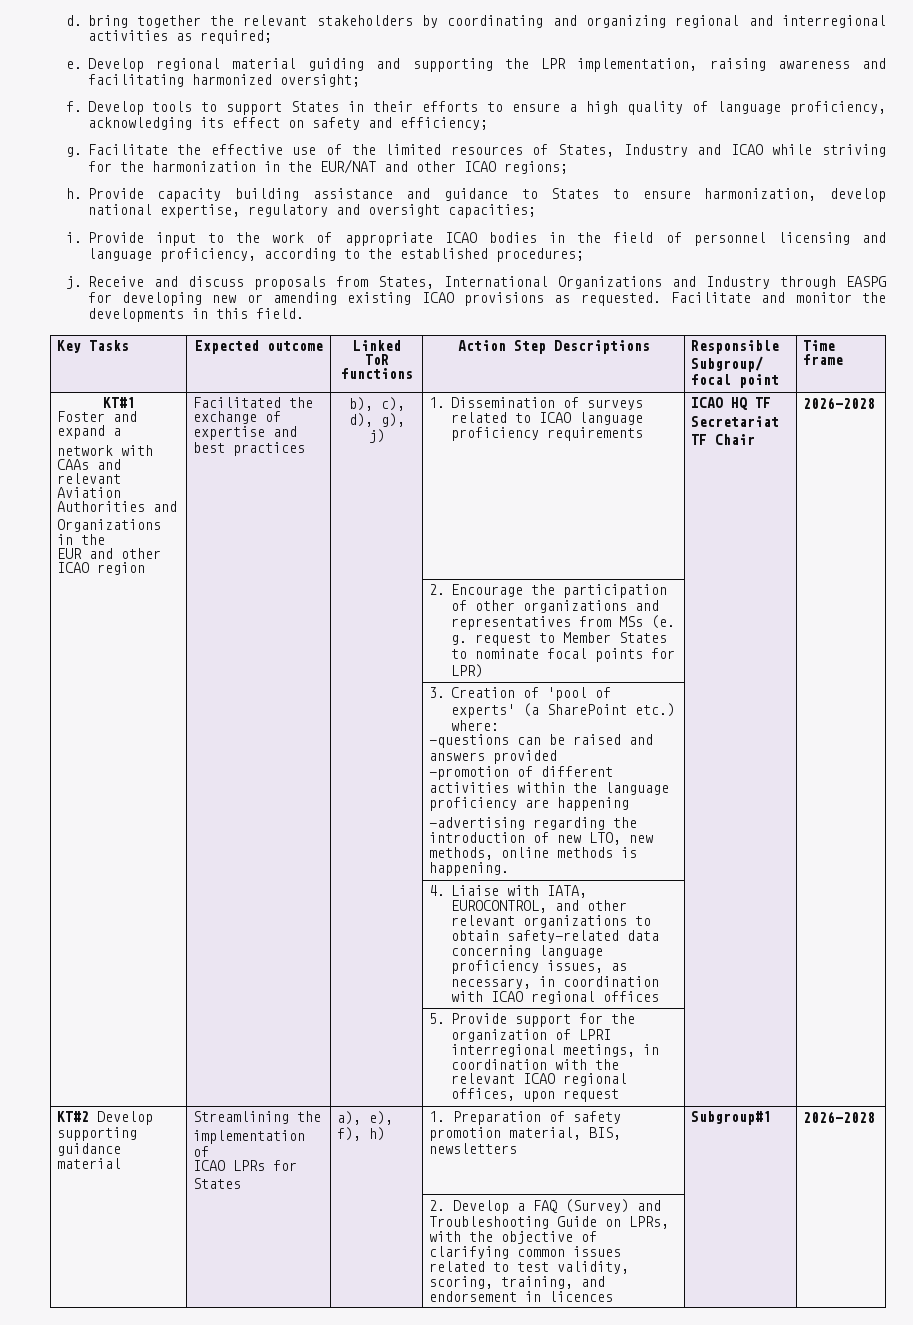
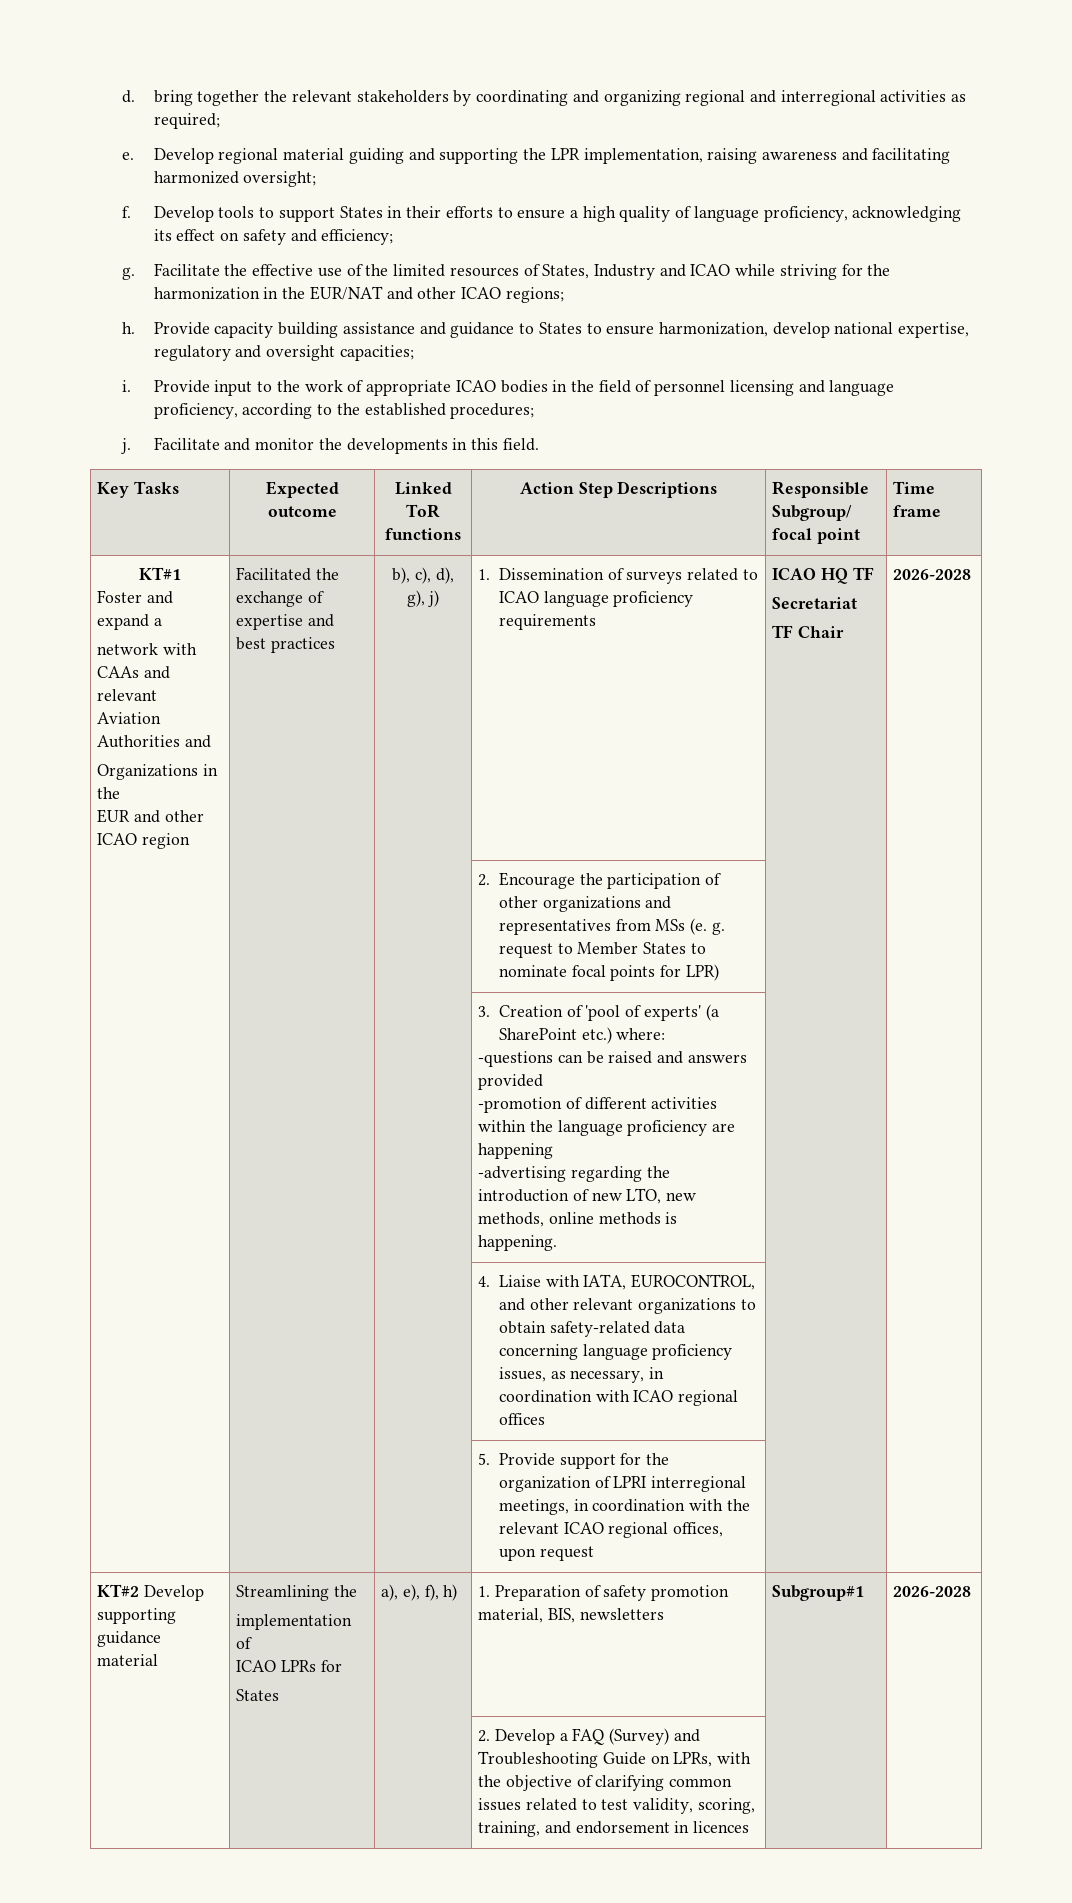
- Receive and discuss proposals from States, International Organizations and Industry through EASPG for developing new or amending existing ICAO provisions as requested.

